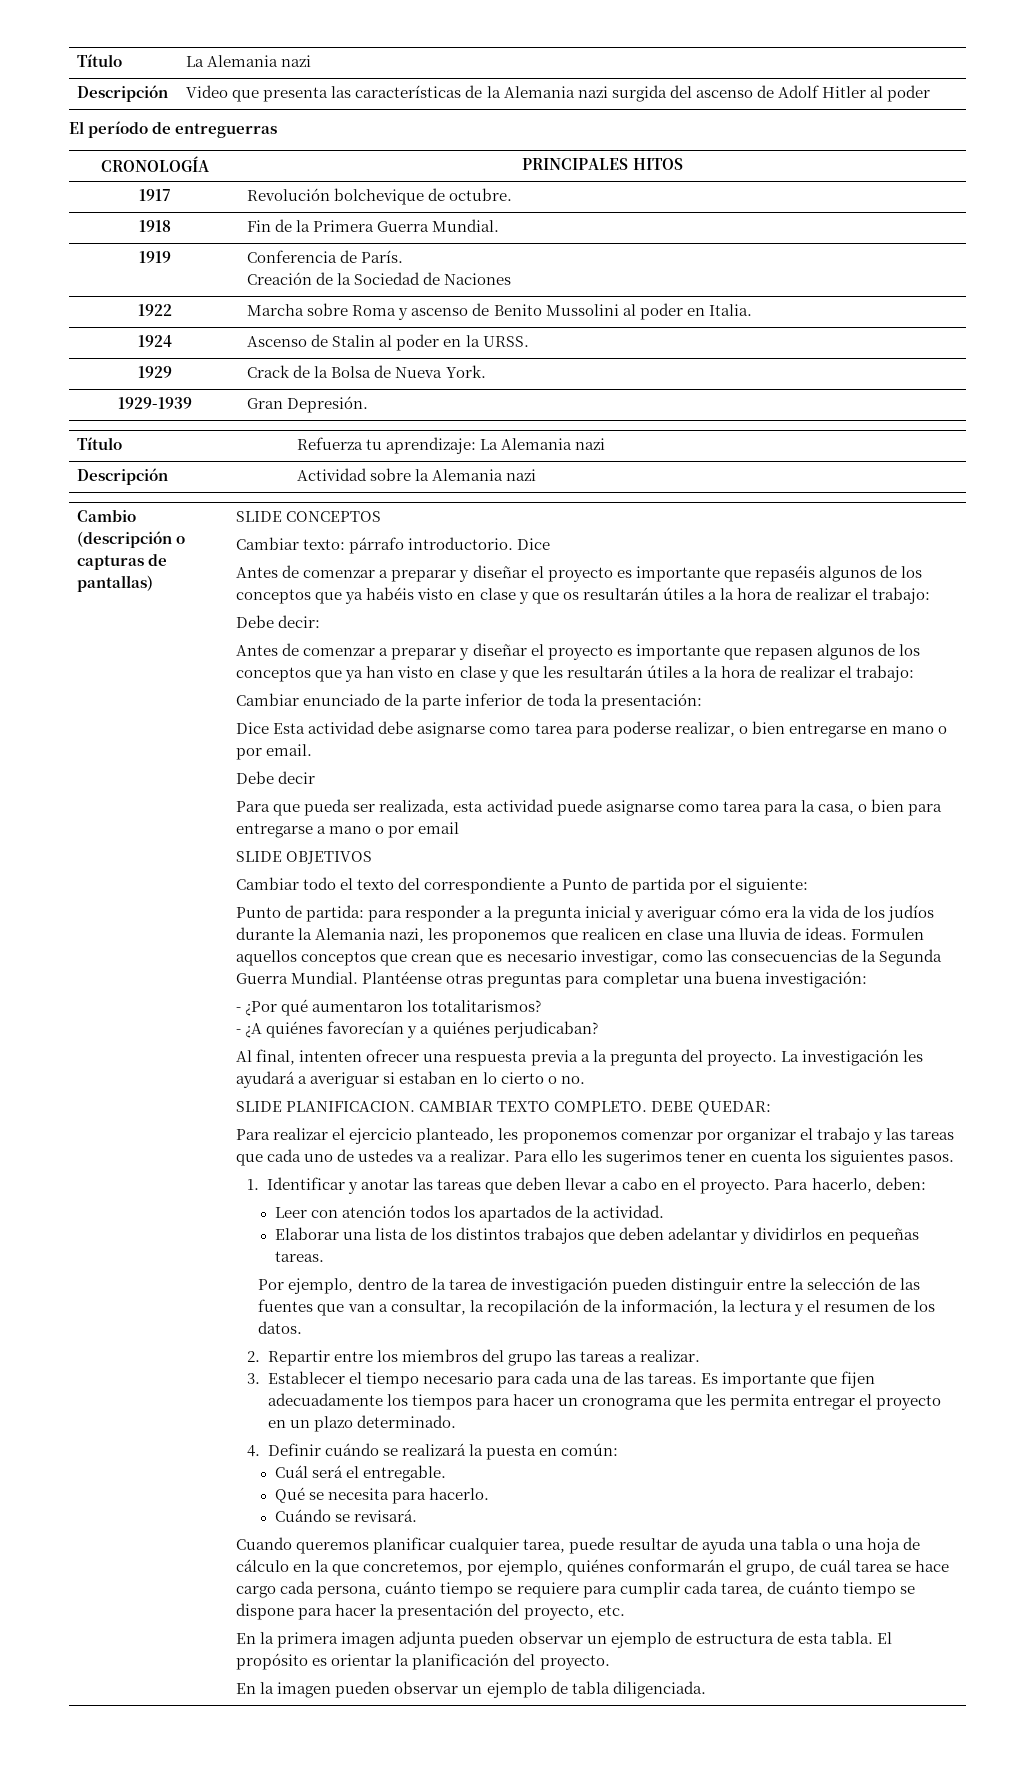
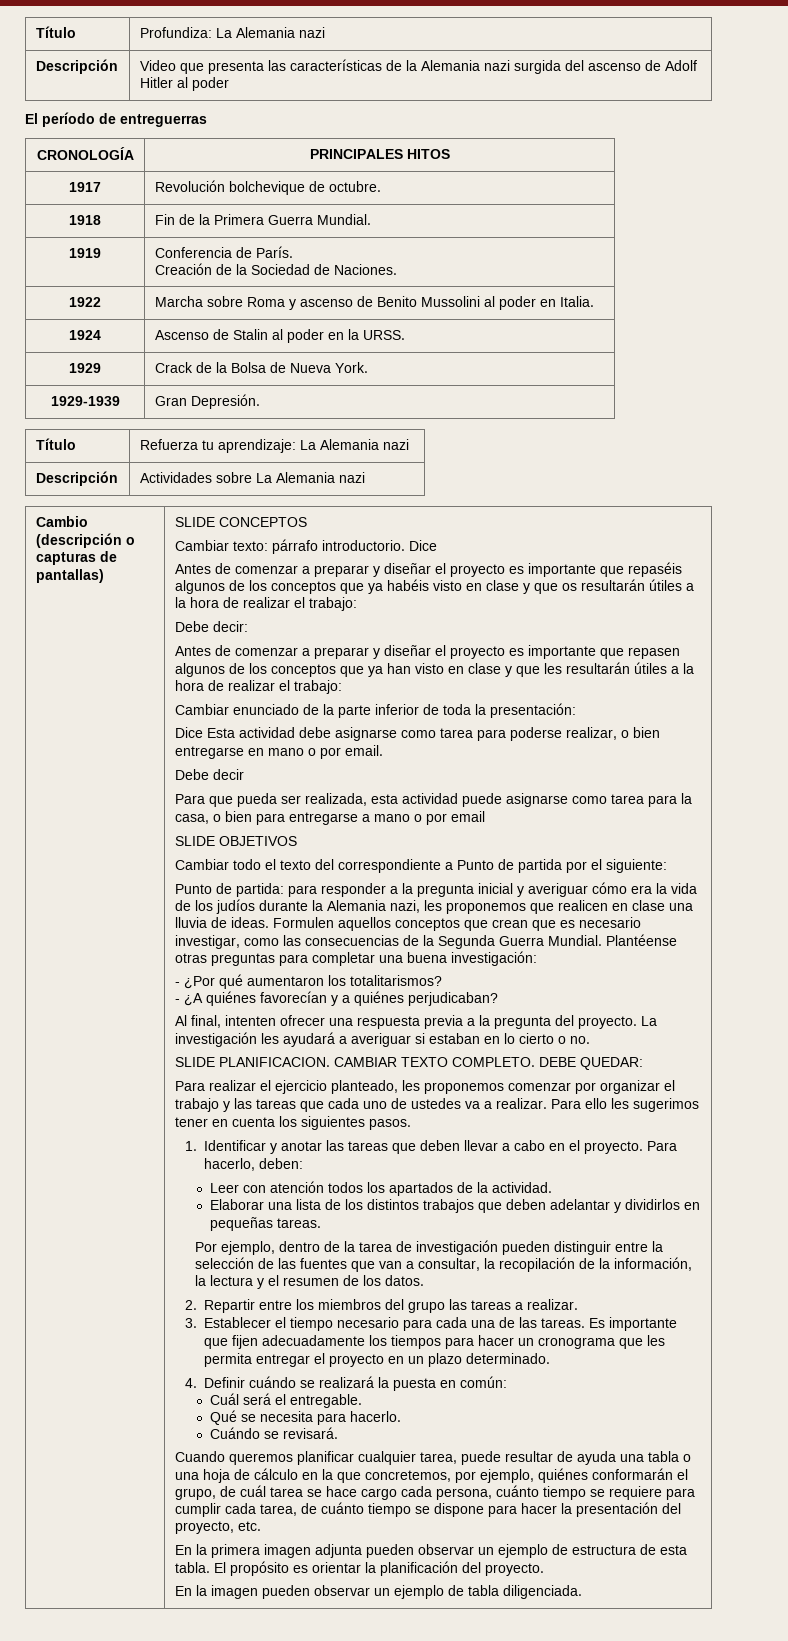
- Título | La Alemania nazi
+ Título | Profundiza: La Alemania nazi
  1919 | Conferencia de París.
- Creación de la Sociedad de Naciones
+ Creación de la Sociedad de Naciones.
- Descripción | Actividad sobre la Alemania nazi
+ Descripción | Actividades sobre La Alemania nazi

